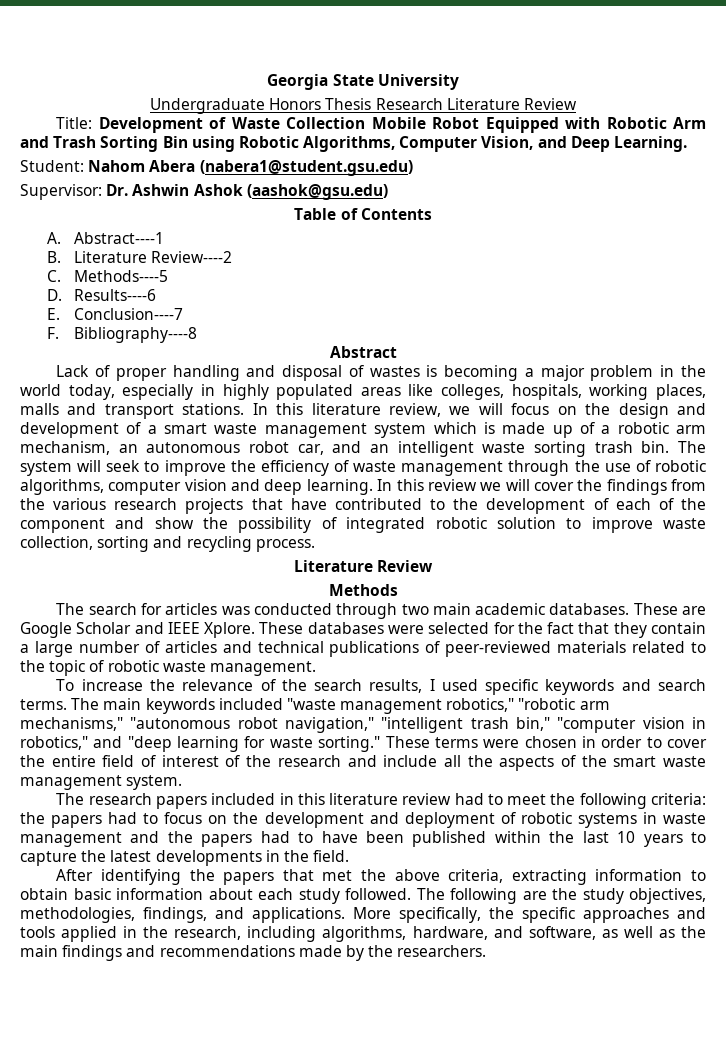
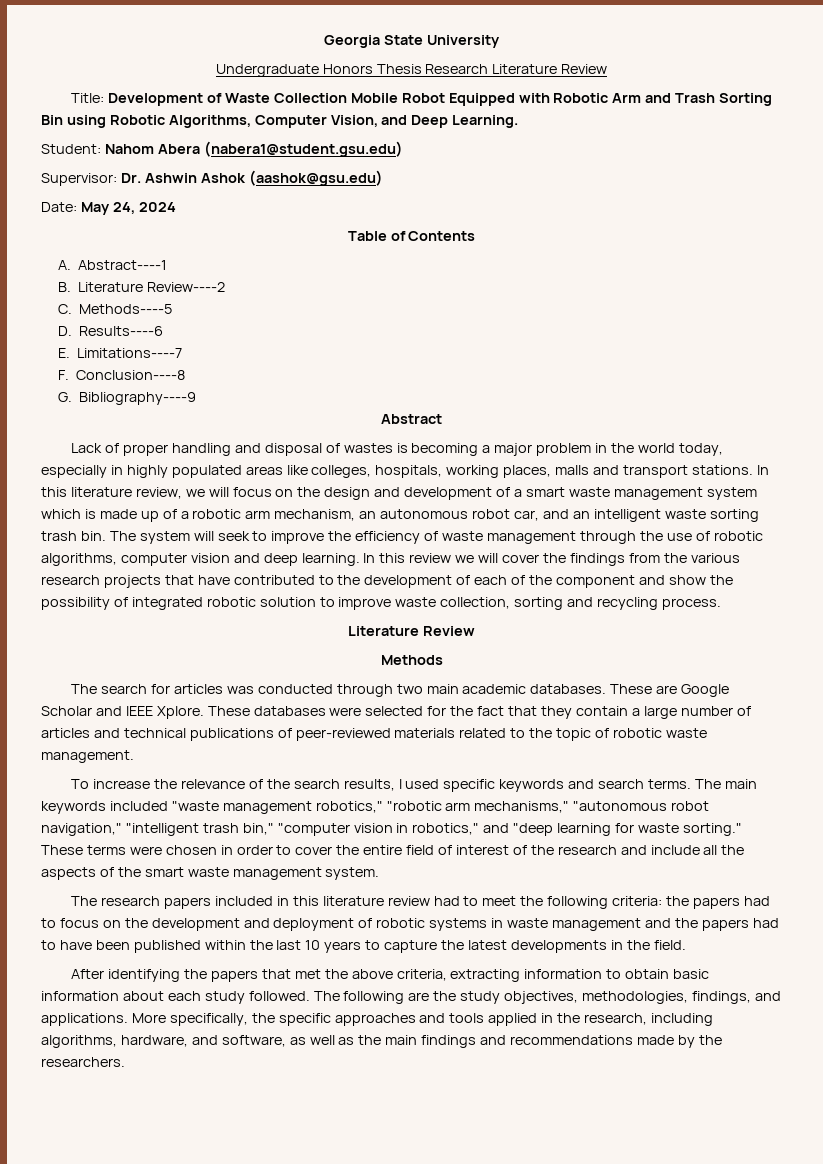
+ Date: May 24, 2024
- E. Conclusion----7
+ E. Limitations----7
- F. Bibliography----8
+ F. Conclusion----8
+ G. Bibliography----9

